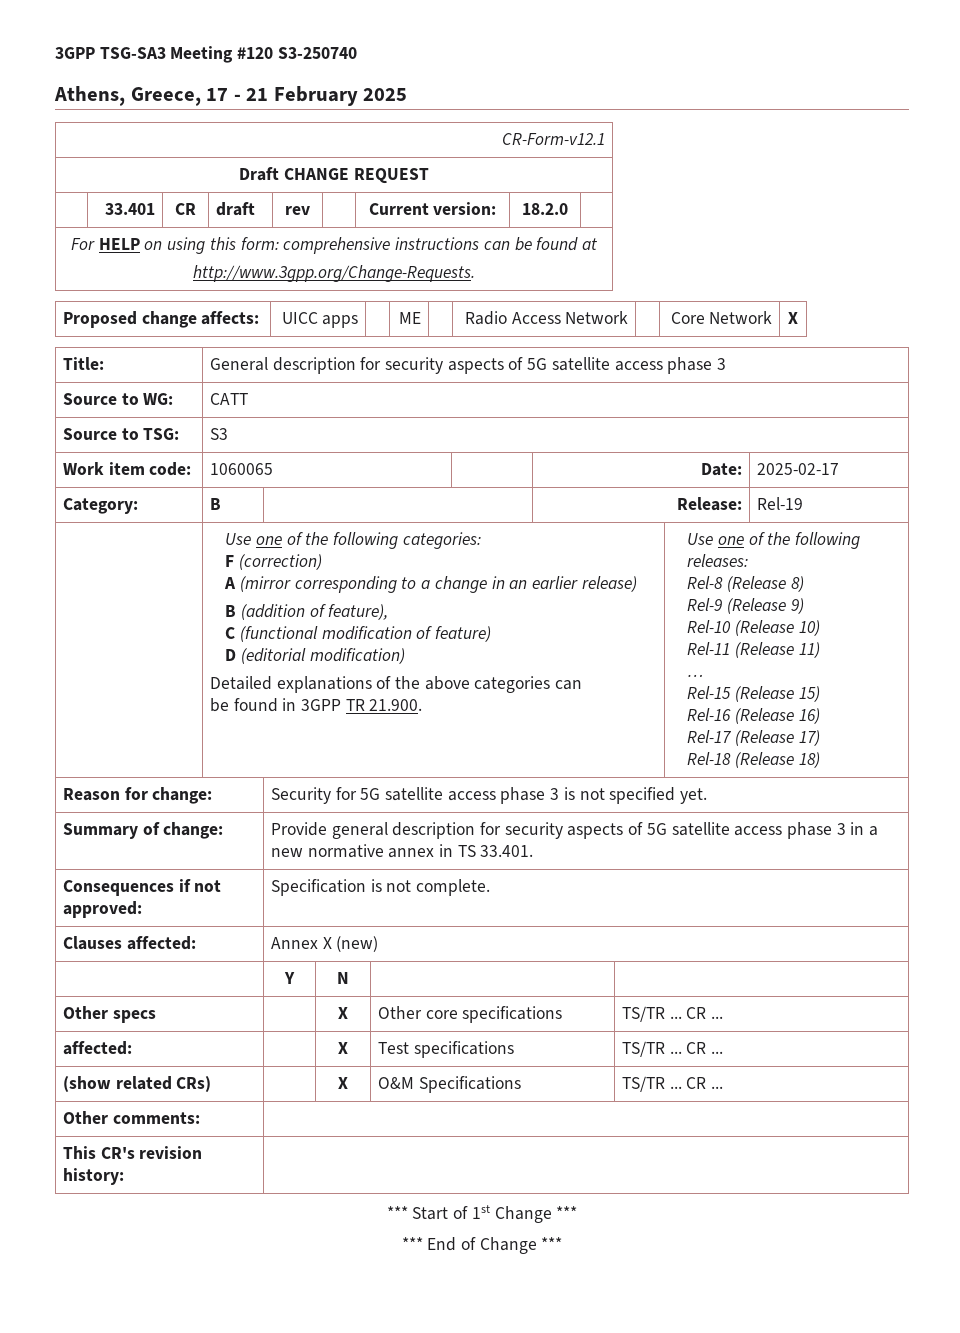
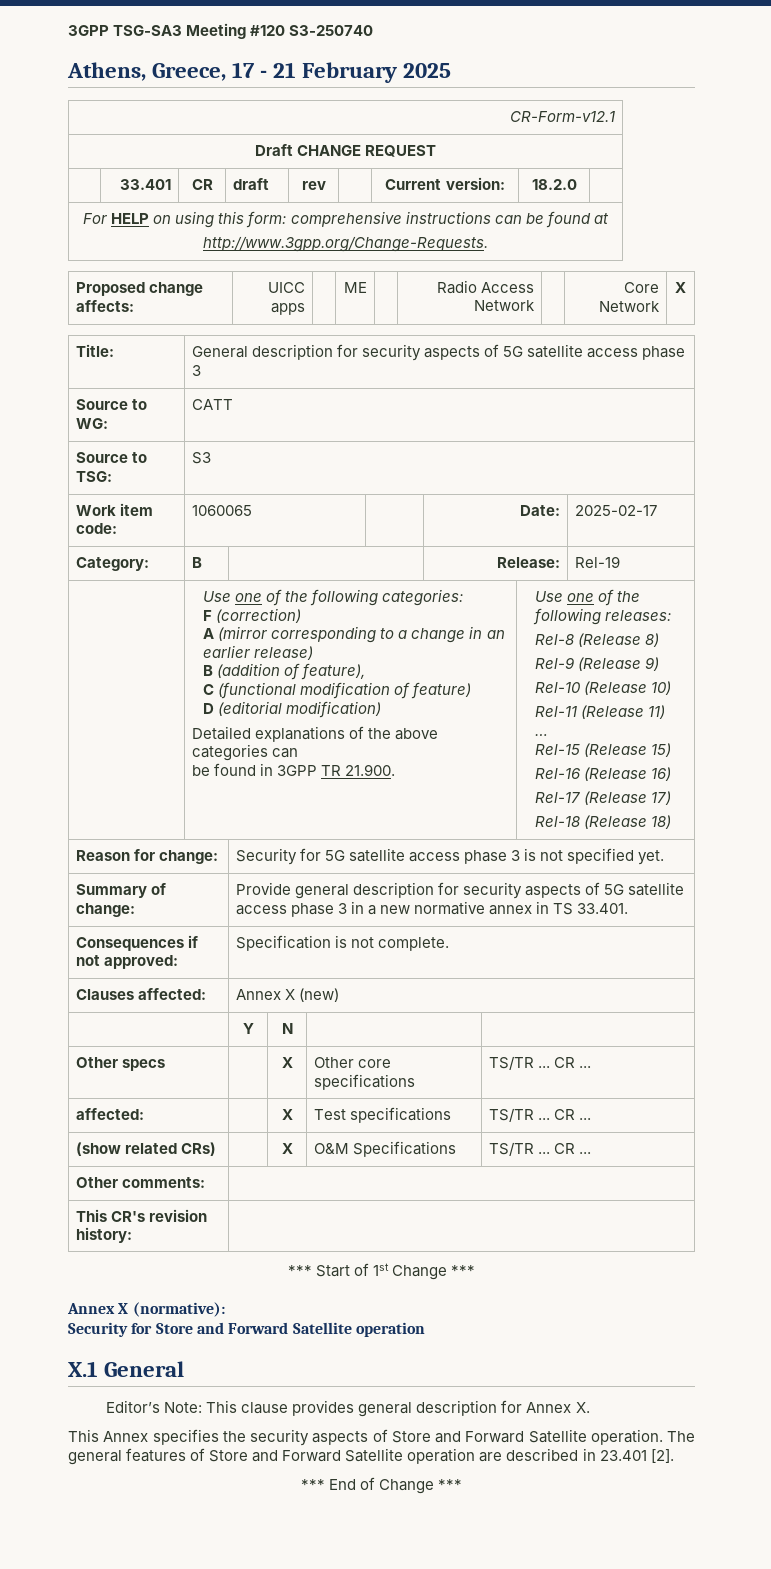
+ Annex X (normative):
+ Security for Store and Forward Satellite operation
+ X.1 General
+ Editor’s Note: This clause provides general description for Annex X.
+ This Annex specifies the security aspects of Store and Forward Satellite operation. The general features of Store and Forward Satellite operation are described in 23.401 [2].

